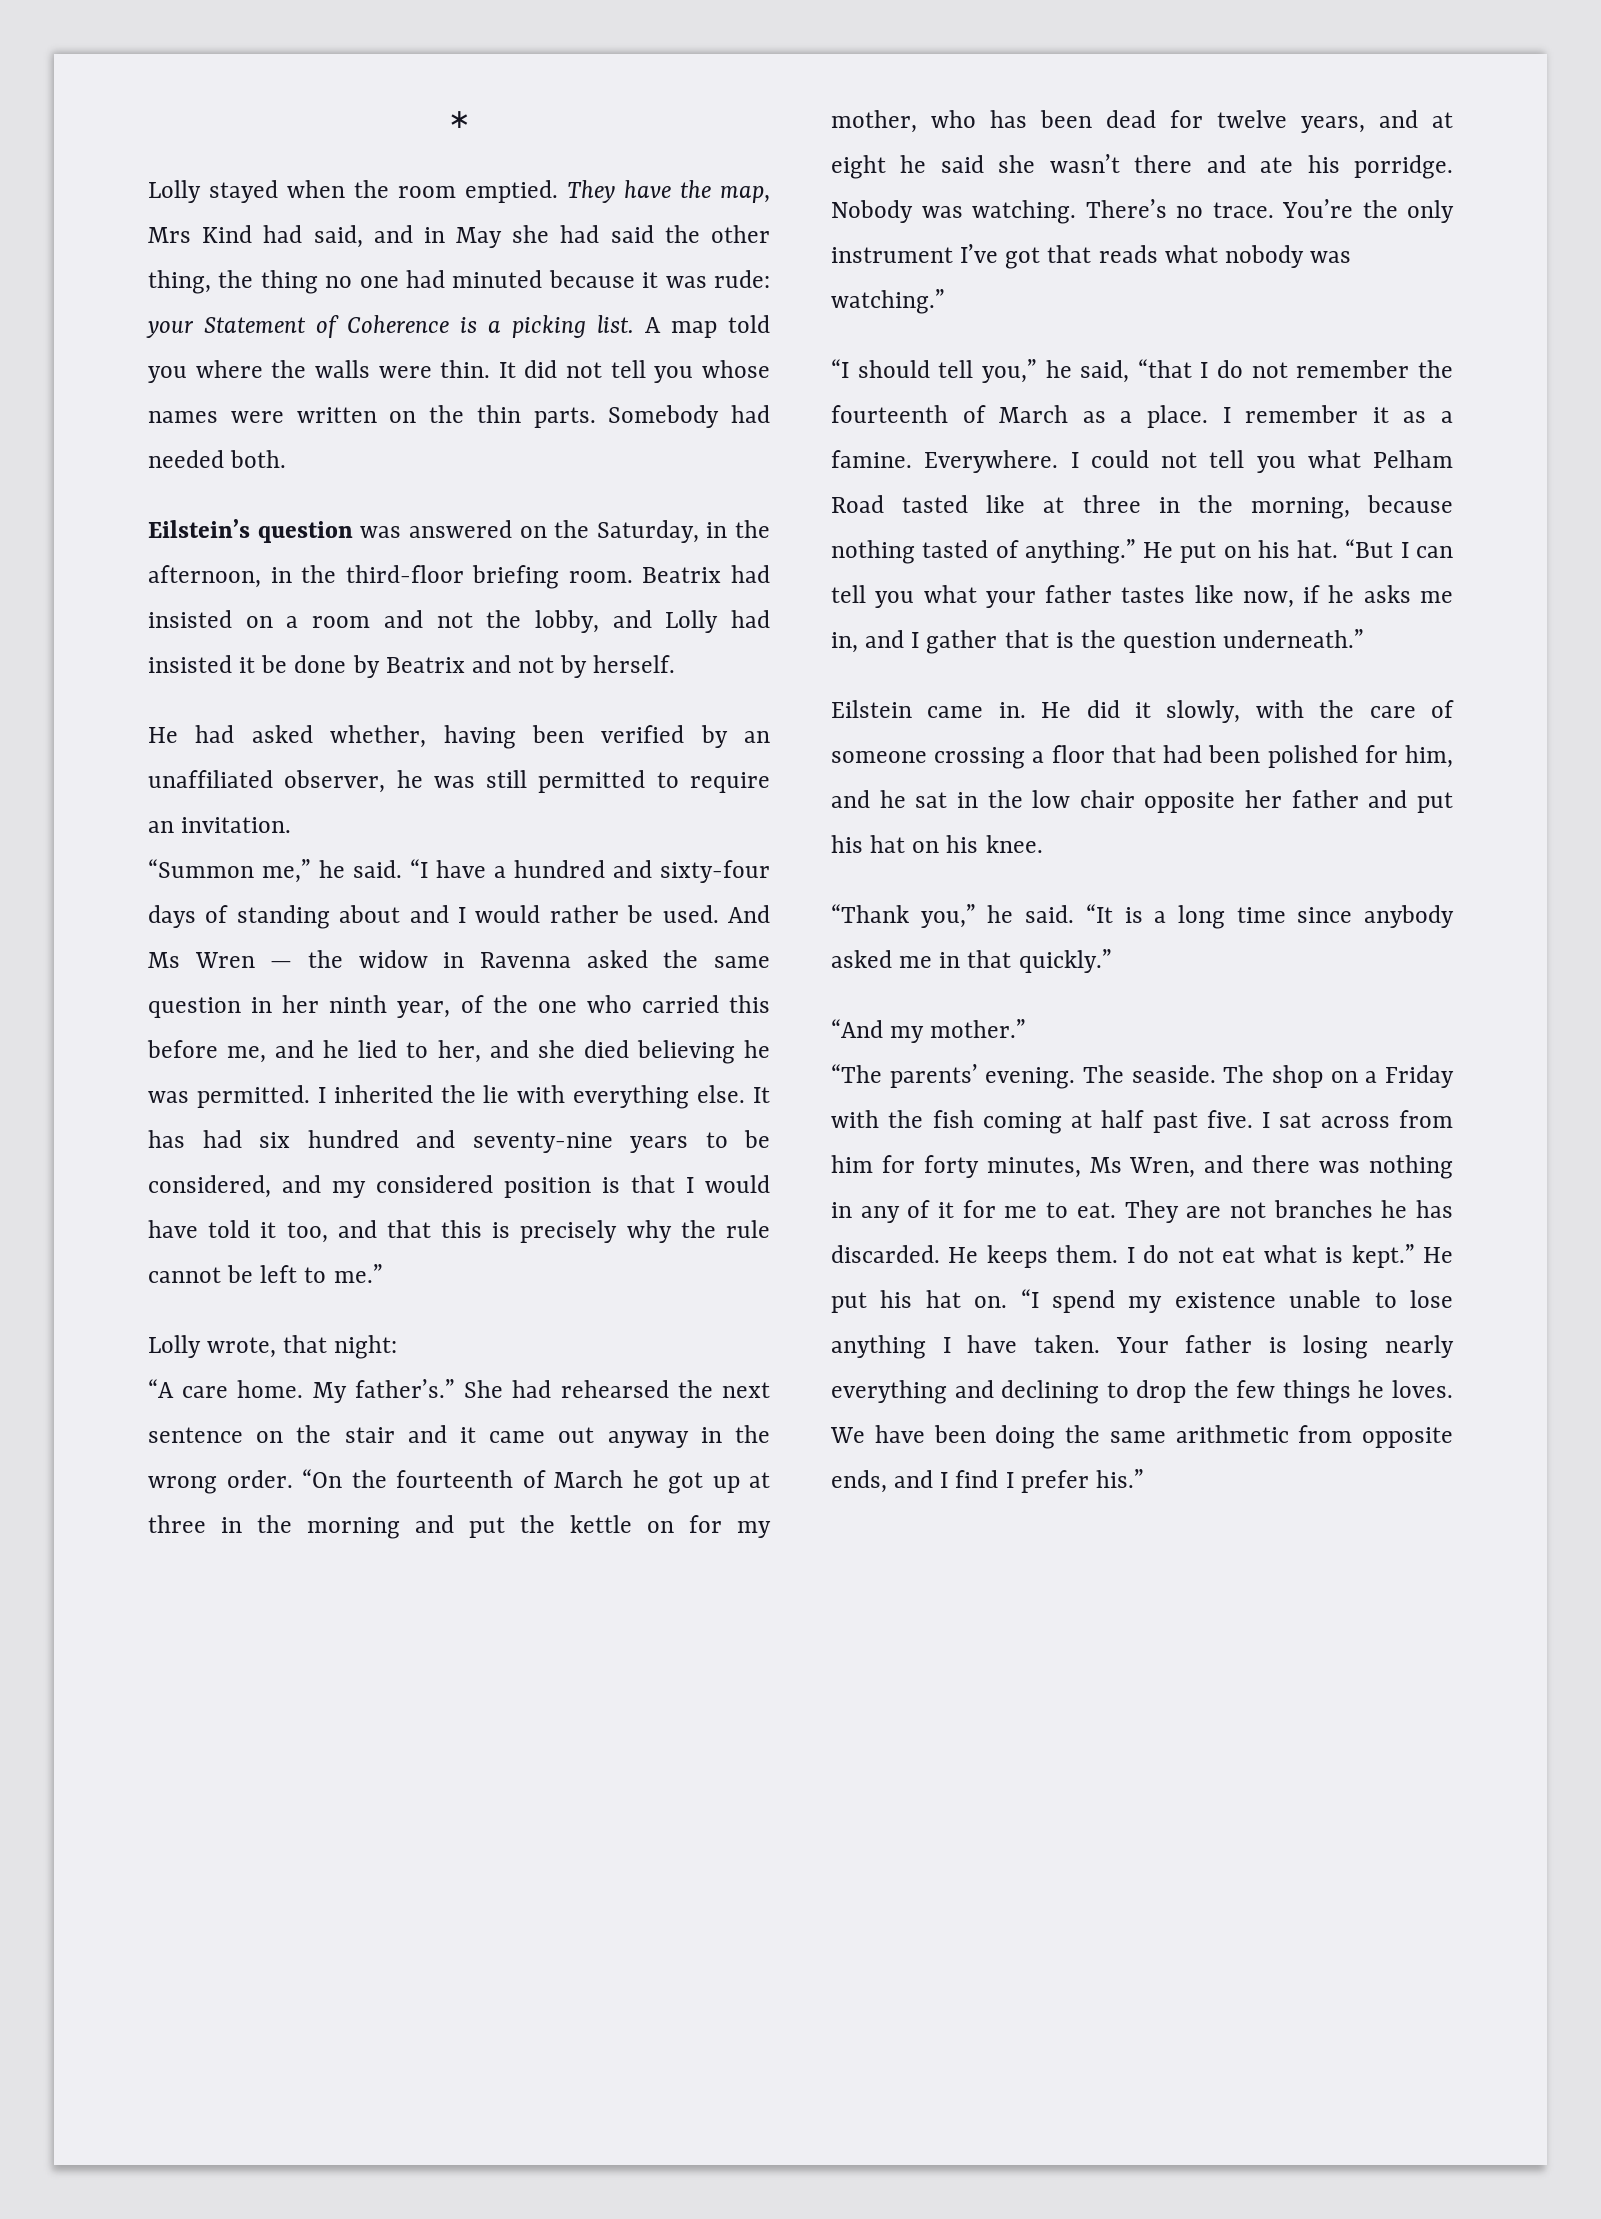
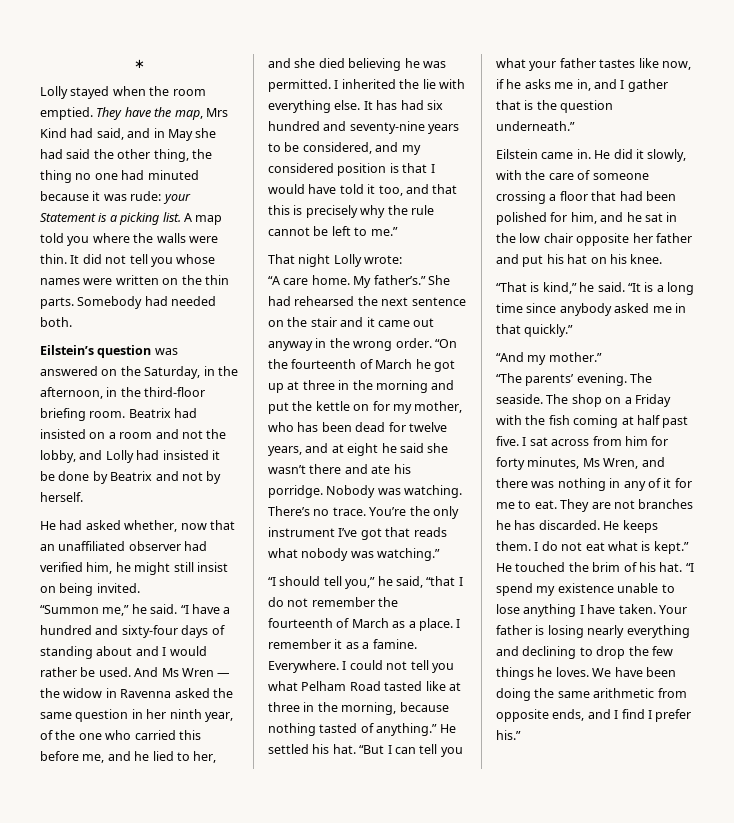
- They have the map, Mrs Kind had said, and in May she had said the other thing, the thing no one had minuted because it was rude: your Statement of Coherence is a picking list.
+ They have the map, Mrs Kind had said, and in May she had said the other thing, the thing no one had minuted because it was rude: your Statement is a picking list.
- He had asked whether, having been verified by an unaffiliated observer, he was still permitted to require an invitation.
+ He had asked whether, now that an unaffiliated observer had verified him, he might still insist on being invited.
- Lolly wrote, that night:
+ That night Lolly wrote:
- He put on his hat.
+ He settled his hat.
- “Thank you,” he said.
+ “That is kind,” he said.
- He put his hat on.
+ He touched the brim of his hat.

